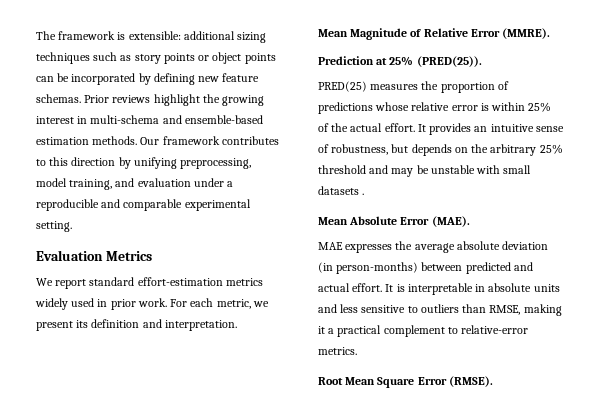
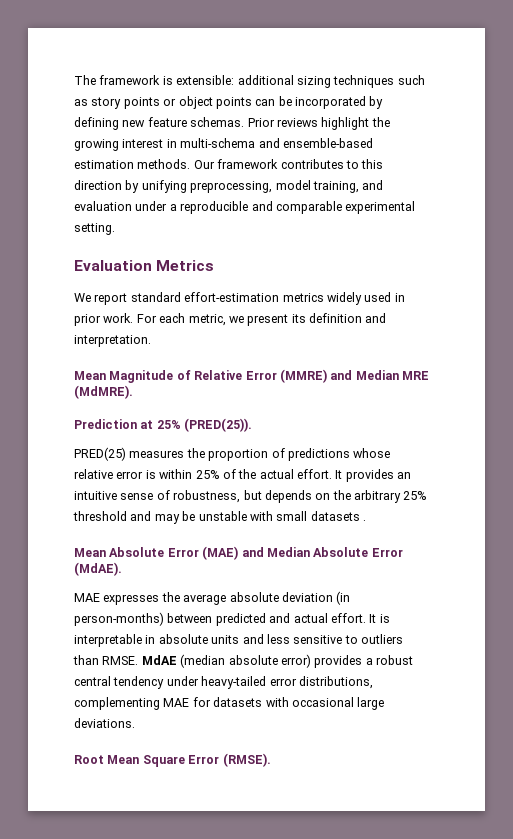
- Mean Magnitude of Relative Error (MMRE).
+ Mean Magnitude of Relative Error (MMRE) and Median MRE (MdMRE).
- Mean Absolute Error (MAE).
+ Mean Absolute Error (MAE) and Median Absolute Error (MdAE).
- It is interpretable in absolute units and less sensitive to outliers than RMSE, making it a practical complement to relative-error metrics.
+ It is interpretable in absolute units and less sensitive to outliers than RMSE. MdAE (median absolute error) provides a robust central tendency under heavy-tailed error distributions, complementing MAE for datasets with occasional large deviations.

